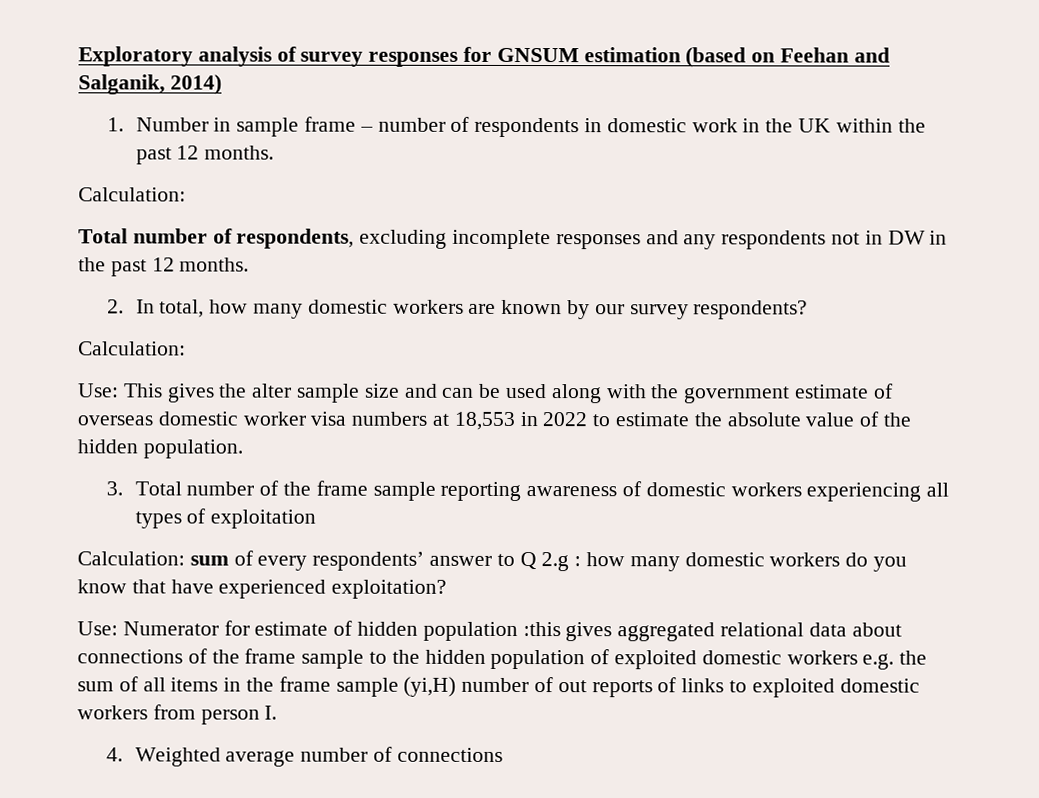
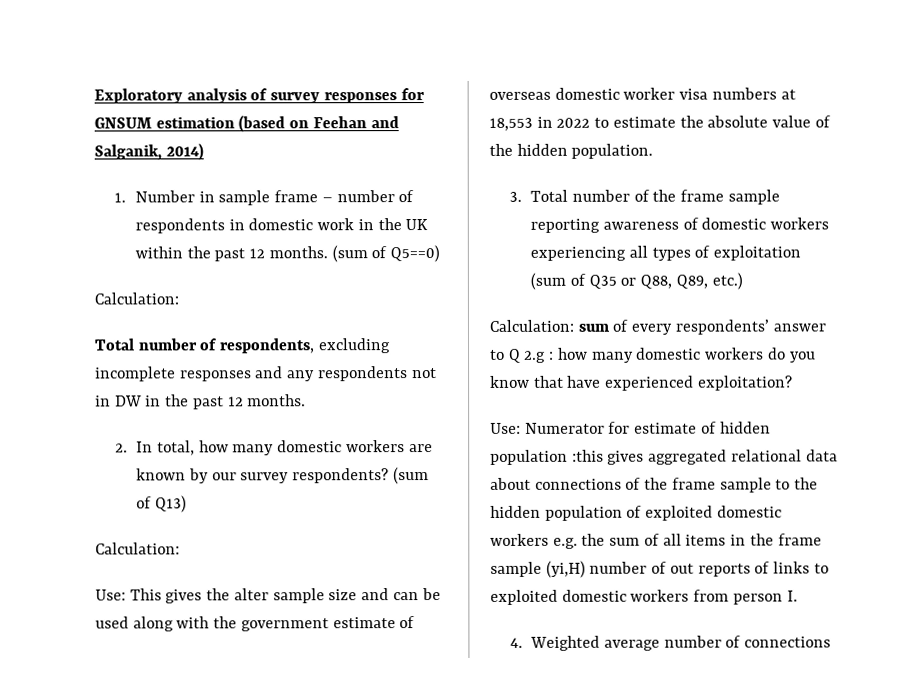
+ (sum of Q5==0)
+ (sum of Q13)
- 3. Total number of the frame sample reporting awareness of domestic workers experiencing all types of exploitation
+ 3. Total number of the frame sample reporting awareness of domestic workers experiencing all types of exploitation (sum of Q35 or Q88, Q89, etc.)

